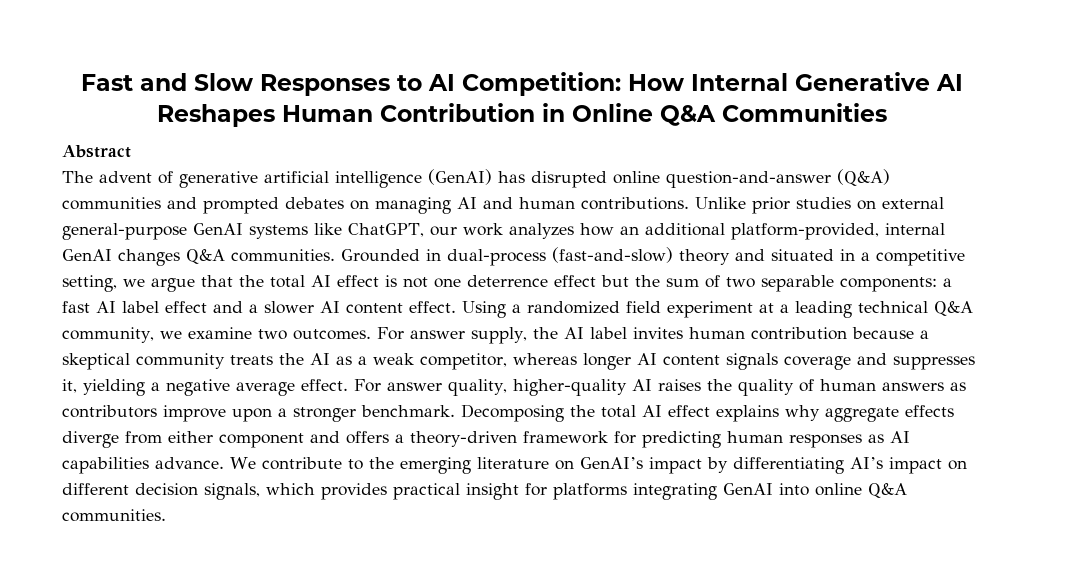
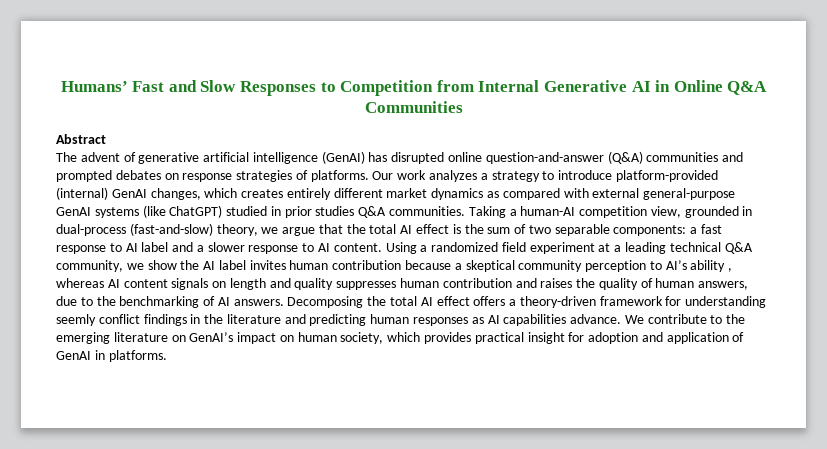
- Fast and Slow Responses to AI Competition: How Internal Generative AI Reshapes Human Contribution in Online Q&A Communities
+ Humans’ Fast and Slow Responses to Competition from Internal Generative AI in Online Q&A Communities
- The advent of generative artificial intelligence (GenAI) has disrupted online question-and-answer (Q&A) communities and prompted debates on managing AI and human contributions. Unlike prior studies on external general-purpose GenAI systems like ChatGPT, our work analyzes how an additional platform-provided, internal GenAI changes Q&A communities. Grounded in dual-process (fast-and-slow) theory and situated in a competitive setting, we argue that the total AI effect is not one deterrence effect but the sum of two separable components: a fast AI label effect and a slower AI content effect.
+ The advent of generative artificial intelligence (GenAI) has disrupted online question-and-answer (Q&A) communities and prompted debates on response strategies of platforms. Our work analyzes a strategy to introduce platform-provided (internal) GenAI changes, which creates entirely different market dynamics as compared with external general-purpose GenAI systems (like ChatGPT) studied in prior studies Q&A communities. Taking a human-AI competition view, grounded in dual-process (fast-and-slow) theory, we argue that the total AI effect is the sum of two separable components: a fast response to AI label and a slower response to AI content.
- Using a randomized field experiment at a leading technical Q&A community, we examine two outcomes. For answer supply, the AI label invites human contribution because a skeptical community treats the AI as a weak competitor, whereas longer AI content signals coverage and suppresses it, yielding a negative average effect. For answer quality, higher-quality AI raises the quality of human answers as contributors improve upon a stronger benchmark.
+ Using a randomized field experiment at a leading technical Q&A community, we show the AI label invites human contribution because a skeptical community perception to AI’s ability , whereas AI content signals on length and quality suppresses human contribution and raises the quality of human answers, due to the benchmarking of AI answers.
- Decomposing the total AI effect explains why aggregate effects diverge from either component and offers a theory-driven framework for predicting human responses as AI capabilities advance.
+ Decomposing the total AI effect offers a theory-driven framework for understanding seemly conflict findings in the literature and predicting human responses as AI capabilities advance.
- We contribute to the emerging literature on GenAI’s impact by differentiating AI’s impact on different decision signals, which provides practical insight for platforms integrating GenAI into online Q&A communities.
+ We contribute to the emerging literature on GenAI’s impact on human society, which provides practical insight for adoption and application of GenAI in platforms.

